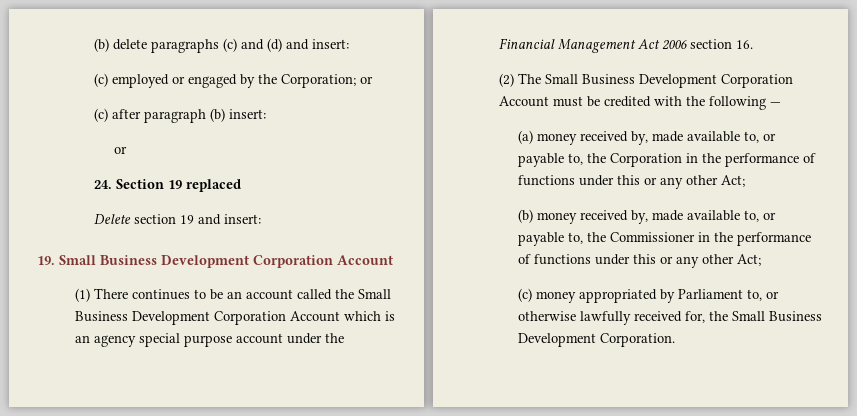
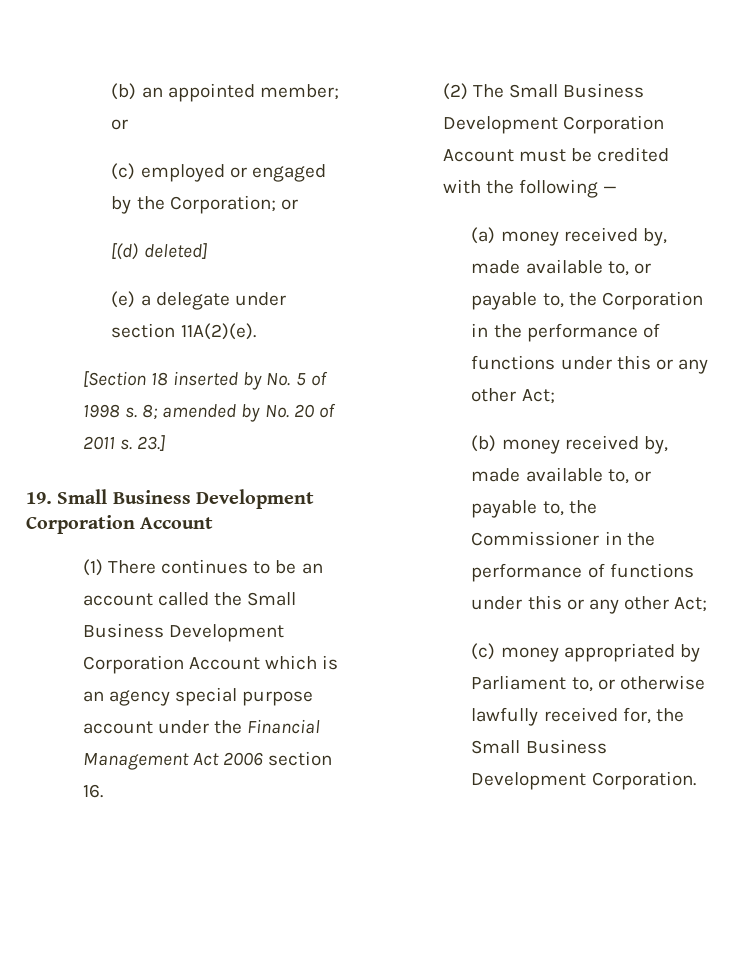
- (b) delete paragraphs (c) and (d) and insert:
+ (b) an appointed member; or
- (c) after paragraph (b) insert:
- or
- 24. Section 19 replaced
- Delete section 19 and insert:
+ [(d) deleted]
+ (e) a delegate under section 11A(2)(e).
+ [Section 18 inserted by No. 5 of 1998 s. 8; amended by No. 20 of 2011 s. 23.]

